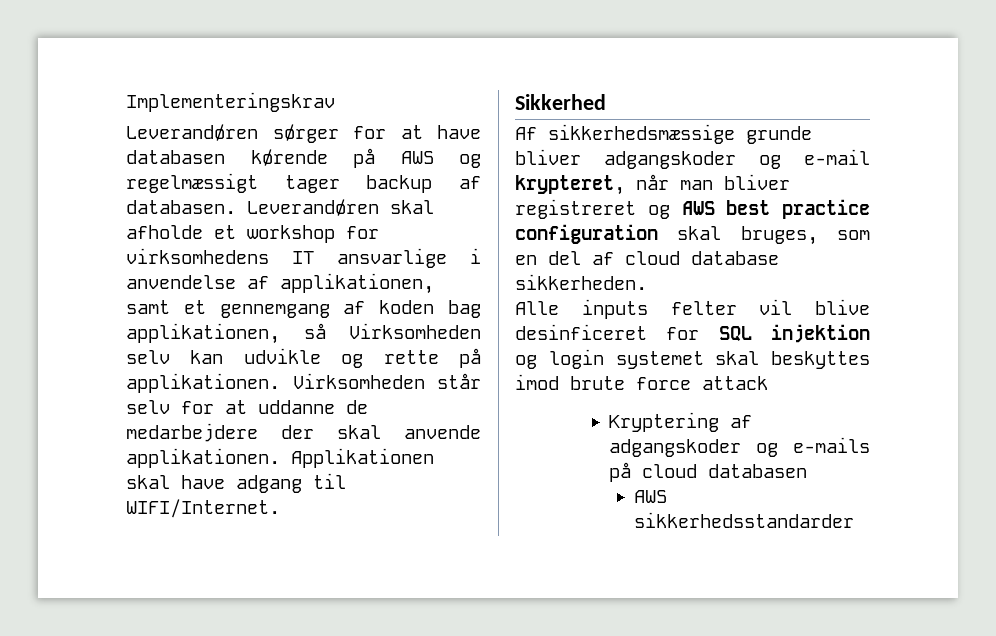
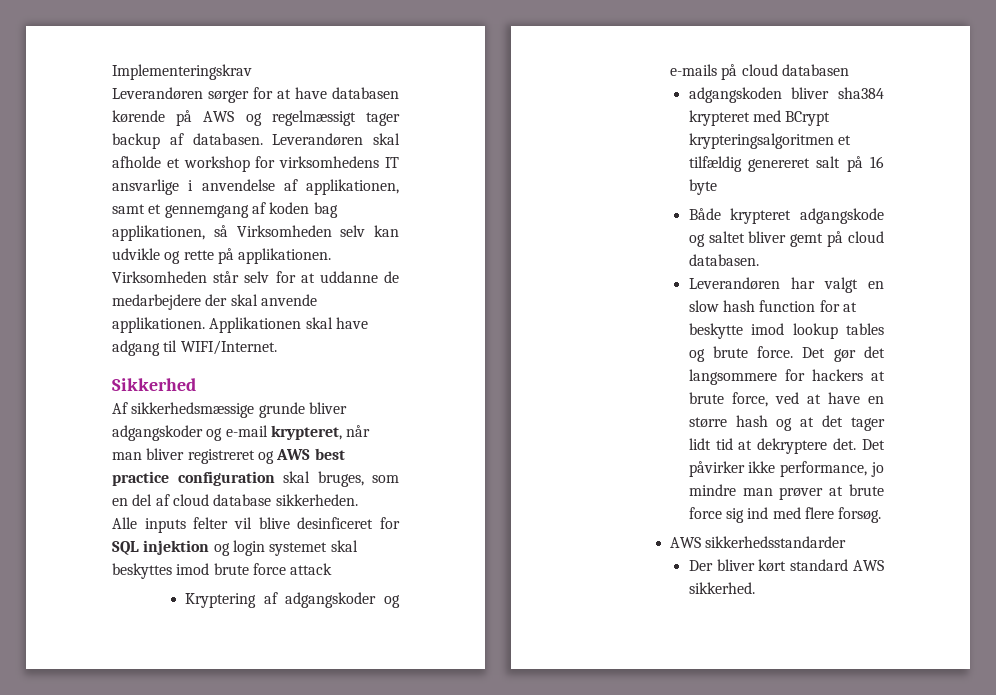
+ adgangskoden bliver sha384 krypteret med BCrypt krypteringsalgoritmen et tilfældig genereret salt på 16 byte
+ Både krypteret adgangskode og saltet bliver gemt på cloud databasen.
+ Leverandøren har valgt en slow hash function for at beskytte imod lookup tables og brute force. Det gør det langsommere for hackers at brute force, ved at have en større hash og at det tager lidt tid at dekryptere det. Det påvirker ikke performance, jo mindre man prøver at brute force sig ind med flere forsøg.
  AWS sikkerhedsstandarder
+ Der bliver kørt standard AWS sikkerhed.

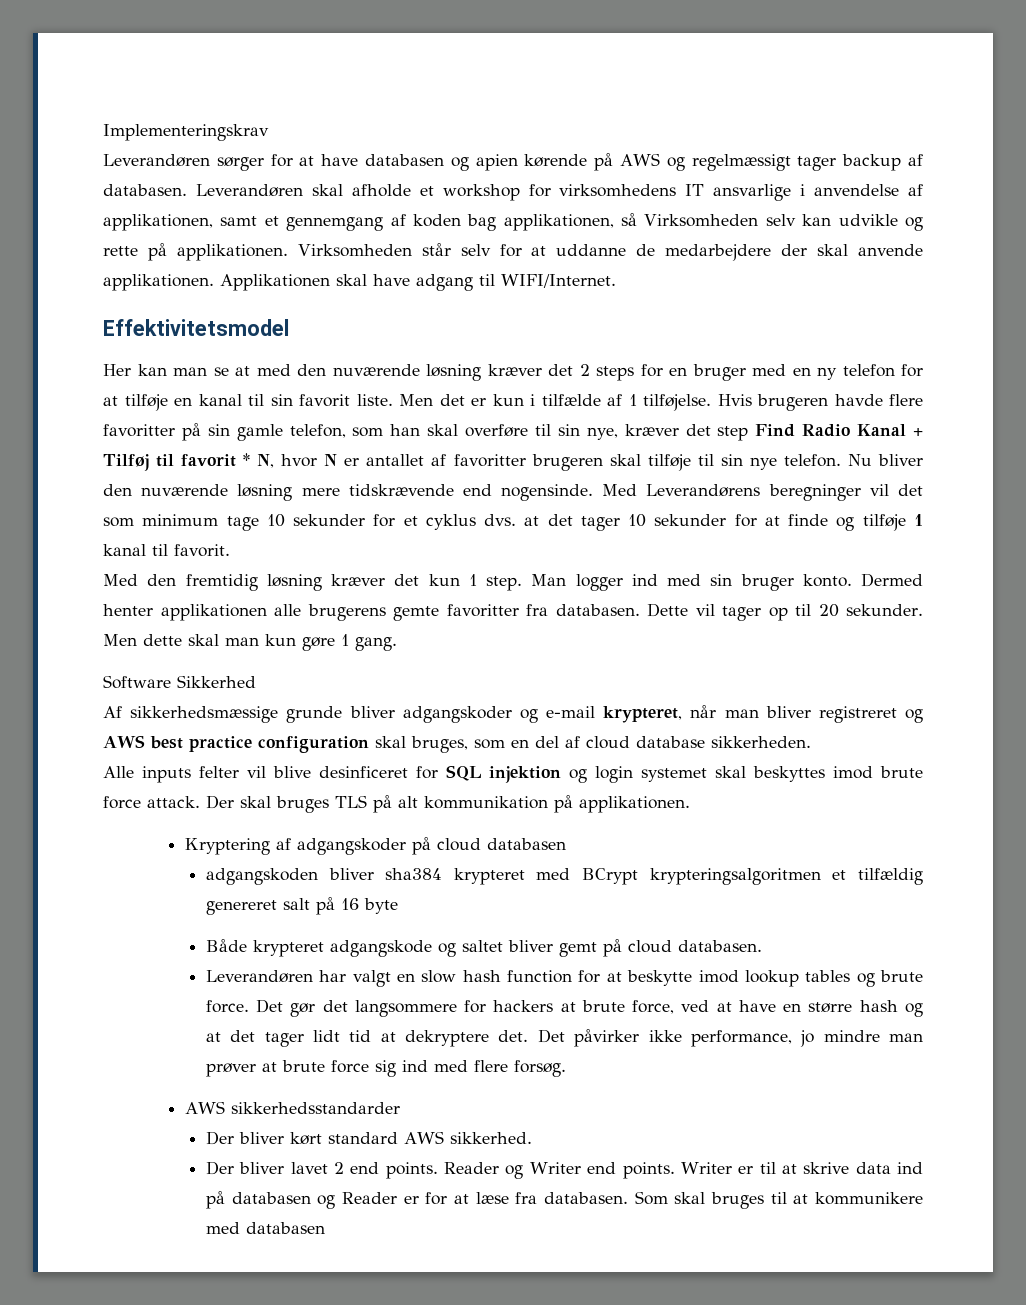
- Leverandøren sørger for at have databasen kørende på AWS og regelmæssigt tager backup af databasen.
+ Leverandøren sørger for at have databasen og apien kørende på AWS og regelmæssigt tager backup af databasen.
- Sikkerhed
+ Effektivitetsmodel
+ Her kan man se at med den nuværende løsning kræver det 2 steps for en bruger med en ny telefon for at tilføje en kanal til sin favorit liste. Men det er kun i tilfælde af 1 tilføjelse. Hvis brugeren havde flere favoritter på sin gamle telefon, som han skal overføre til sin nye, kræver det step Find Radio Kanal + Tilføj til favorit * N, hvor N er antallet af favoritter brugeren skal tilføje til sin nye telefon. Nu bliver den nuværende løsning mere tidskrævende end nogensinde. Med Leverandørens beregninger vil det som minimum tage 10 sekunder for et cyklus dvs. at det tager 10 sekunder for at finde og tilføje 1 kanal til favorit.
+ Med den fremtidig løsning kræver det kun 1 step. Man logger ind med sin bruger konto. Dermed henter applikationen alle brugerens gemte favoritter fra databasen. Dette vil tager op til 20 sekunder. Men dette skal man kun gøre 1 gang.
+ Software Sikkerhed
- Alle inputs felter vil blive desinficeret for SQL injektion og login systemet skal beskyttes imod brute force attack
+ Alle inputs felter vil blive desinficeret for SQL injektion og login systemet skal beskyttes imod brute force attack. Der skal bruges TLS på alt kommunikation på applikationen.
- Kryptering af adgangskoder og e-mails på cloud databasen
+ Kryptering af adgangskoder på cloud databasen
+ Der bliver lavet 2 end points. Reader og Writer end points. Writer er til at skrive data ind på databasen og Reader er for at læse fra databasen. Som skal bruges til at kommunikere med databasen

